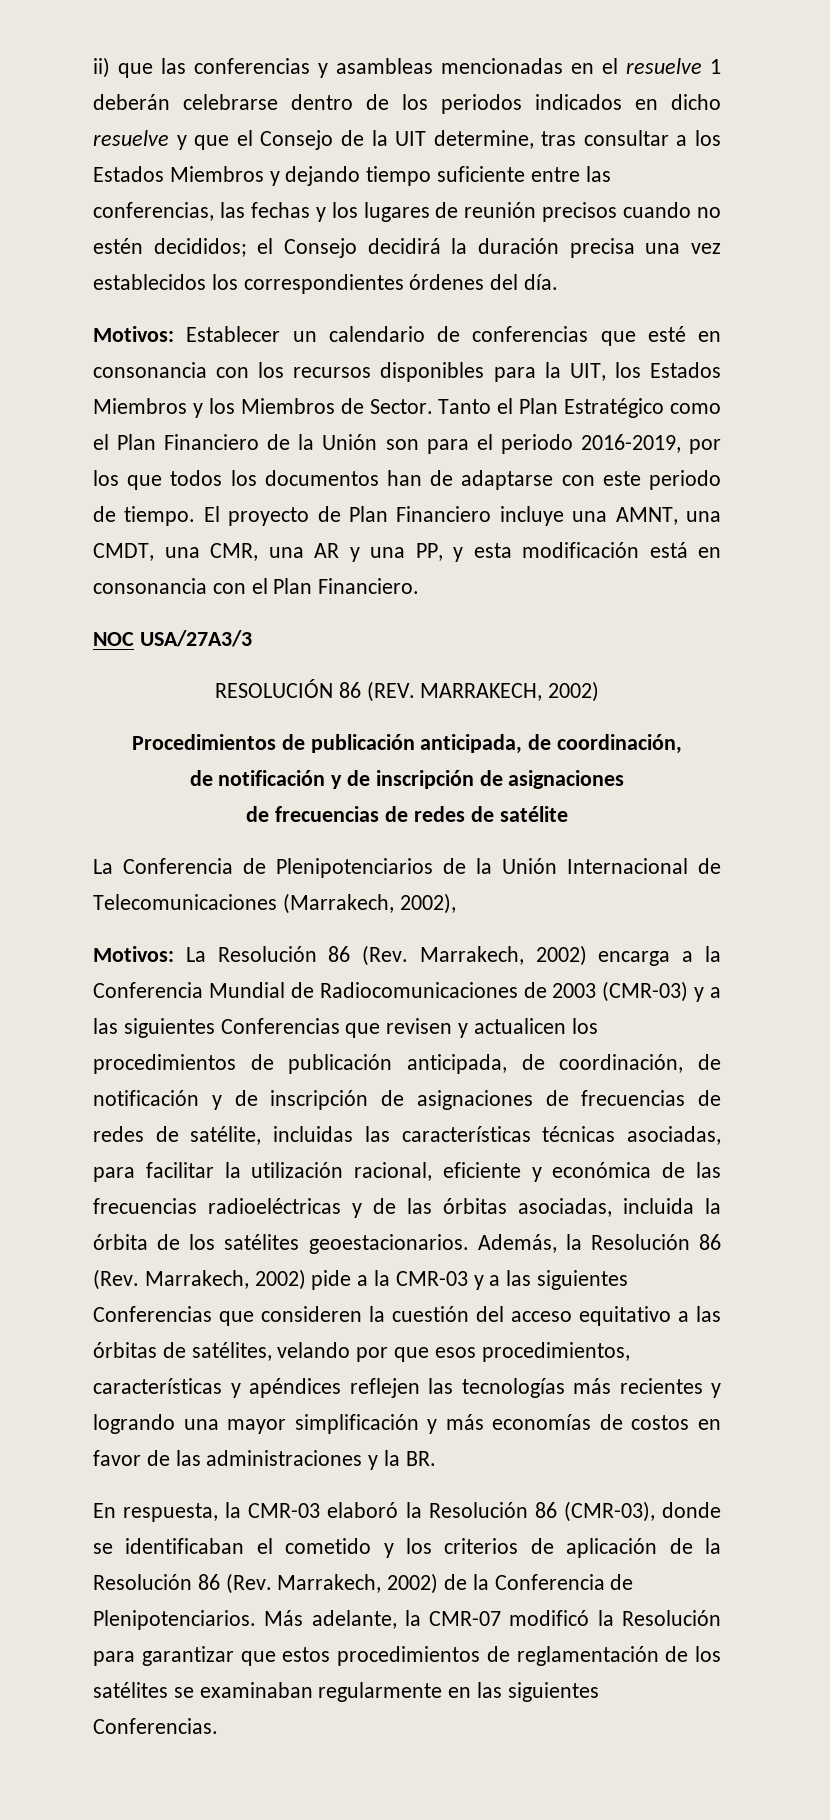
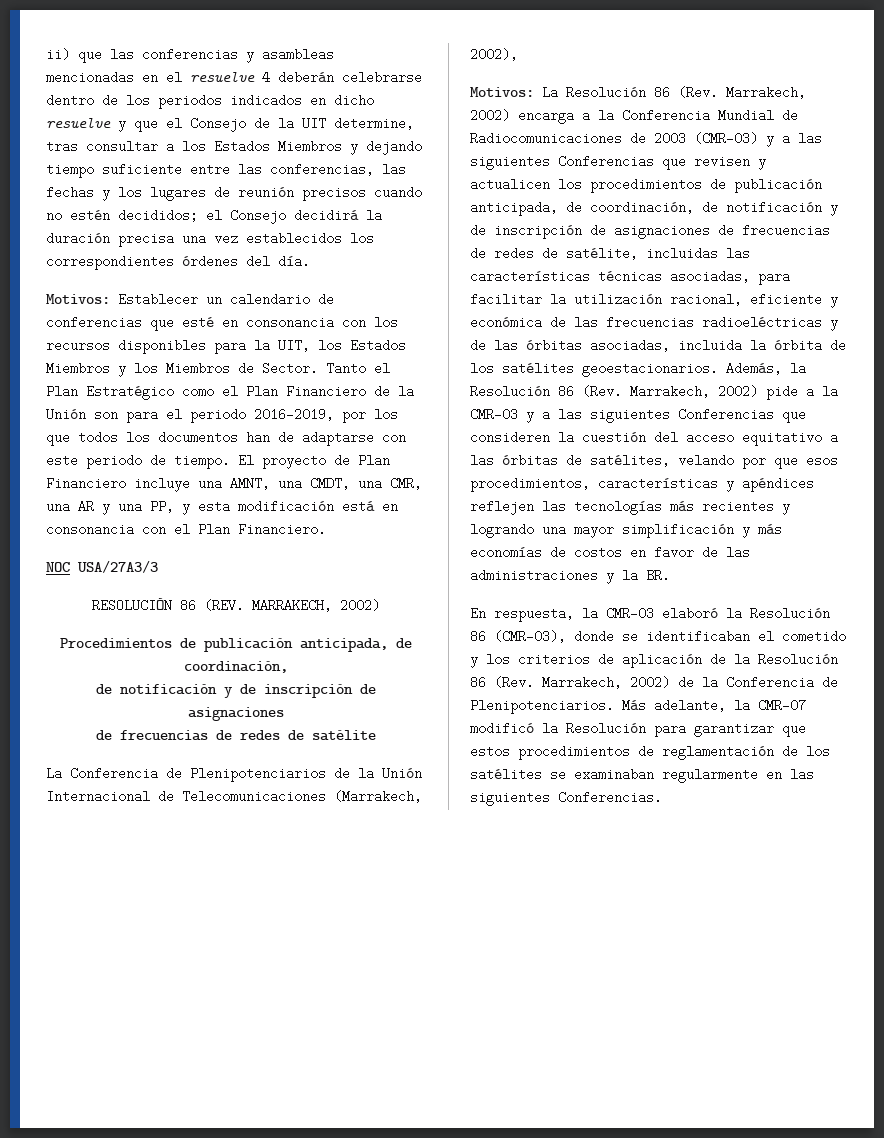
- ii) que las conferencias y asambleas mencionadas en el resuelve 1 deberán celebrarse dentro de los periodos indicados en dicho resuelve y que el Consejo de la UIT determine, tras consultar a los Estados Miembros y dejando tiempo suficiente entre las conferencias, las fechas y los lugares de reunión precisos cuando no estén decididos;
+ ii) que las conferencias y asambleas mencionadas en el resuelve 4 deberán celebrarse dentro de los periodos indicados en dicho resuelve y que el Consejo de la UIT determine, tras consultar a los Estados Miembros y dejando tiempo suficiente entre las conferencias, las fechas y los lugares de reunión precisos cuando no estén decididos;

